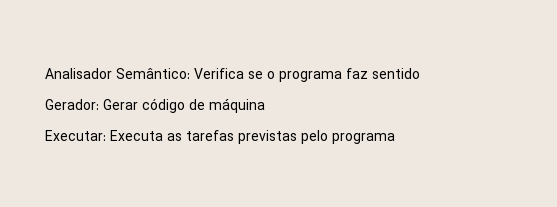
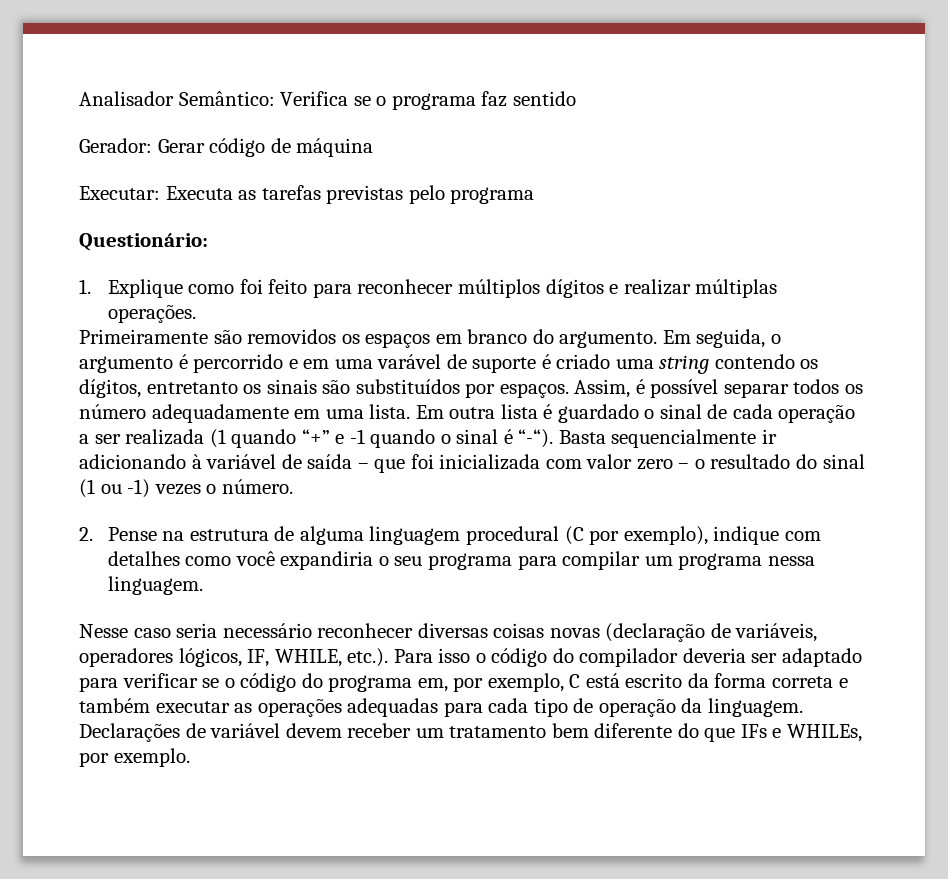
+ Questionário:
+ 1. Explique como foi feito para reconhecer múltiplos dígitos e realizar múltiplas operações.
+ Primeiramente são removidos os espaços em branco do argumento. Em seguida, o argumento é percorrido e em uma varável de suporte é criado uma string contendo os dígitos, entretanto os sinais são substituídos por espaços. Assim, é possível separar todos os número adequadamente em uma lista. Em outra lista é guardado o sinal de cada operação a ser realizada (1 quando “+” e -1 quando o sinal é “-“). Basta sequencialmente ir adicionando à variável de saída – que foi inicializada com valor zero – o resultado do sinal (1 ou -1) vezes o número.
+ 2. Pense na estrutura de alguma linguagem procedural (C por exemplo), indique com detalhes como você expandiria o seu programa para compilar um programa nessa linguagem.
+ Nesse caso seria necessário reconhecer diversas coisas novas (declaração de variáveis, operadores lógicos, IF, WHILE, etc.). Para isso o código do compilador deveria ser adaptado para verificar se o código do programa em, por exemplo, C está escrito da forma correta e também executar as operações adequadas para cada tipo de operação da linguagem. Declarações de variável devem receber um tratamento bem diferente do que IFs e WHILEs, por exemplo.

